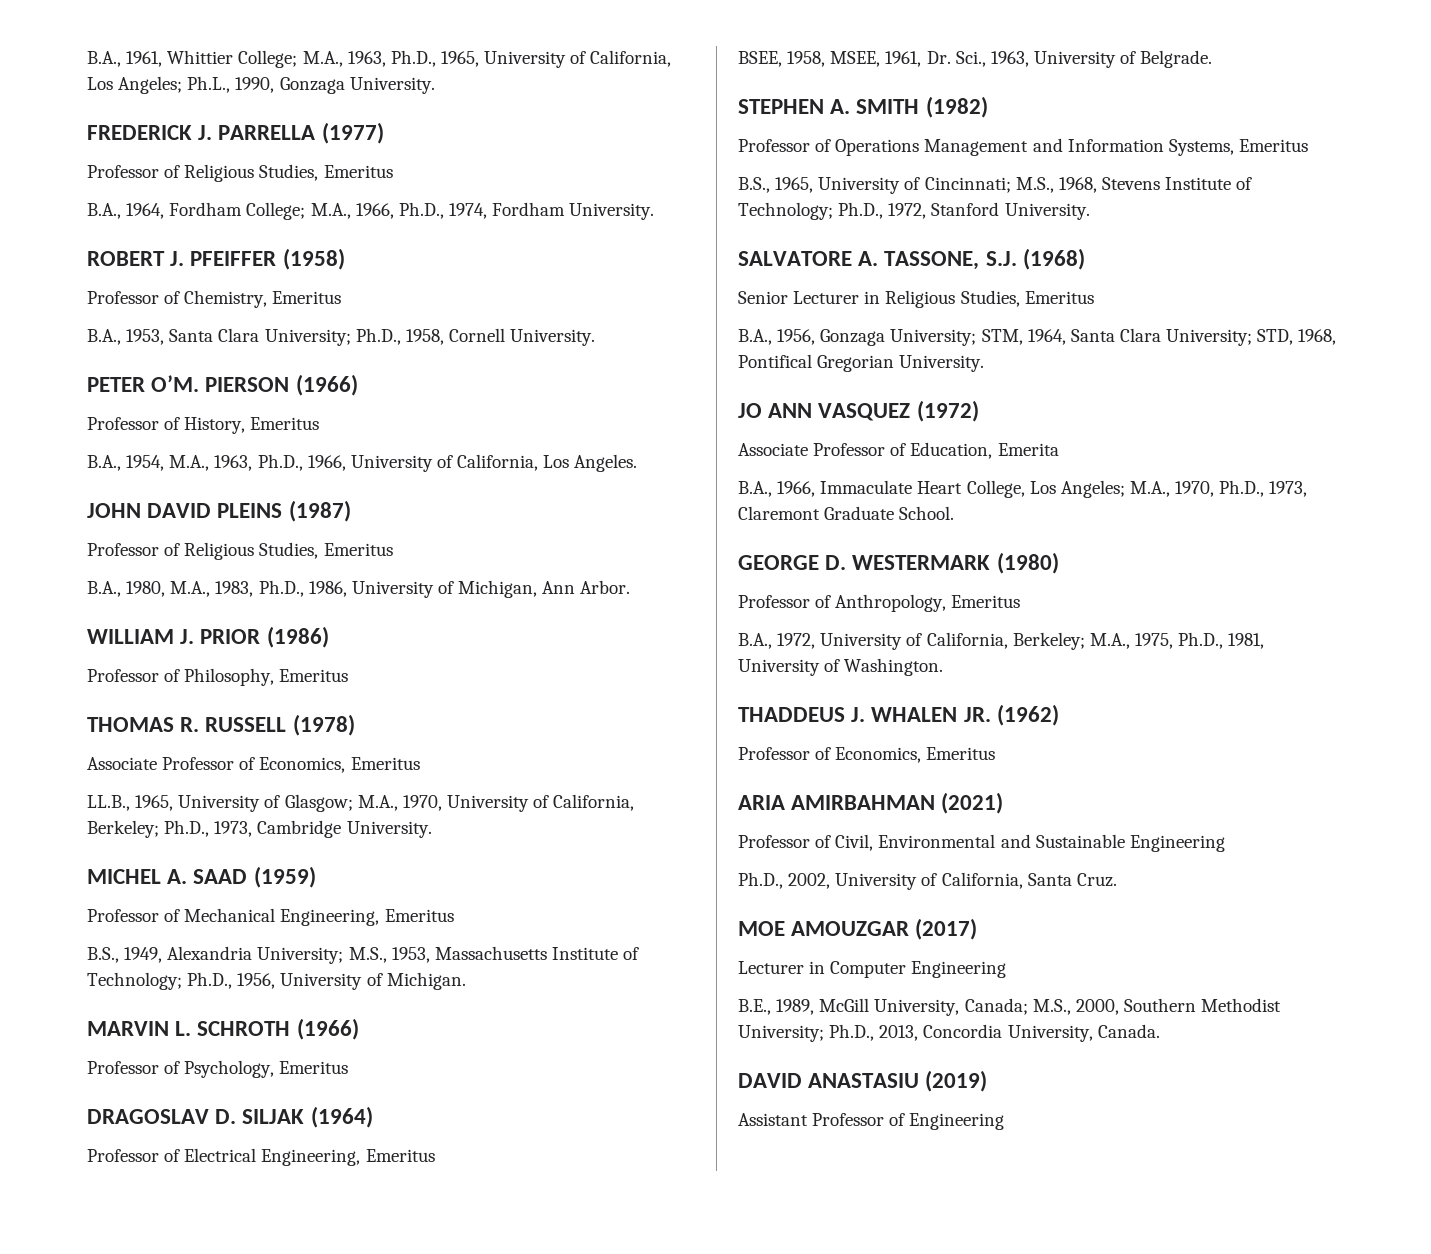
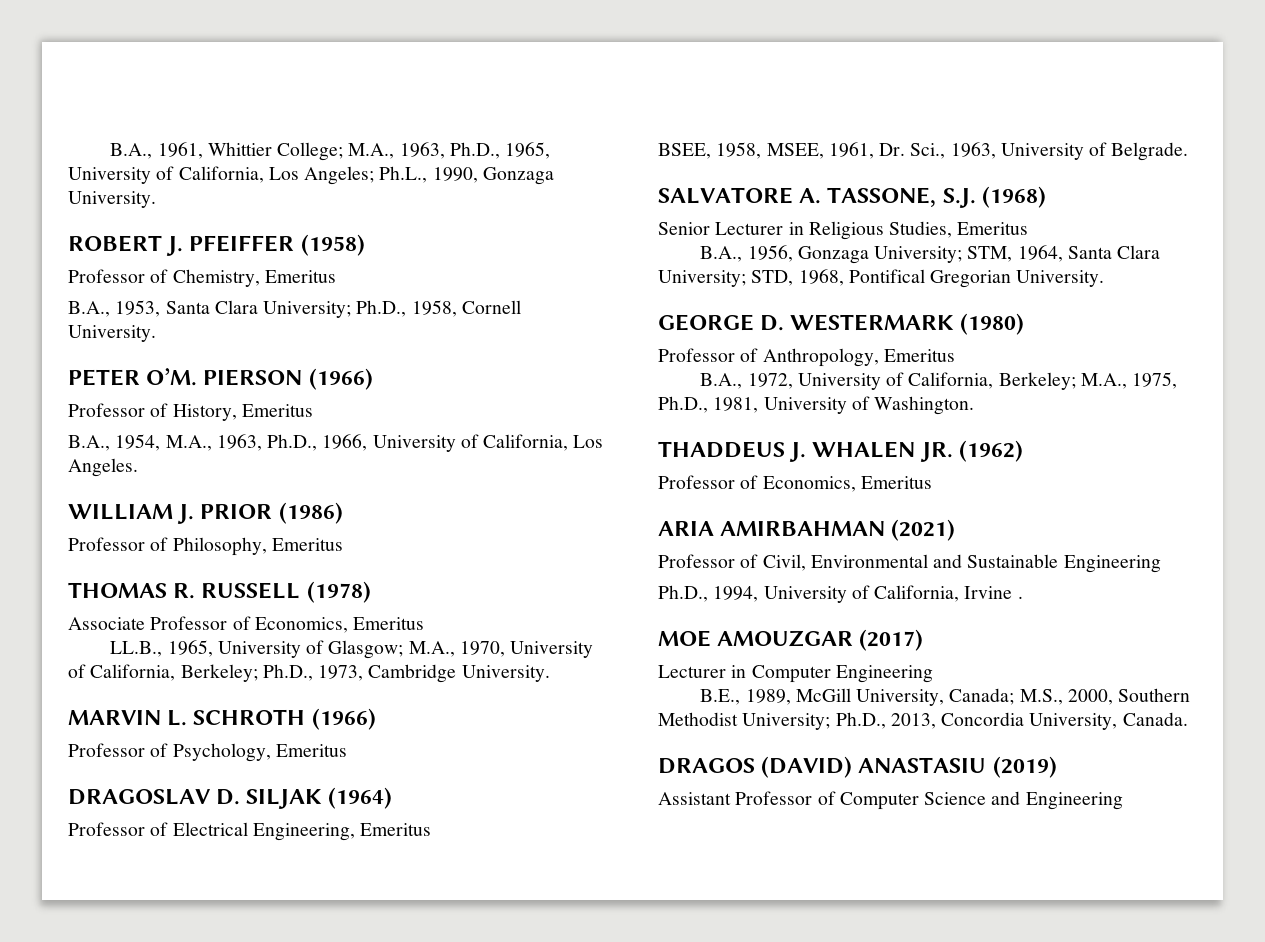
- FREDERICK J. PARRELLA (1977)
- Professor of Religious Studies, Emeritus
- B.A., 1964, Fordham College; M.A., 1966, Ph.D., 1974, Fordham University.
- JOHN DAVID PLEINS (1987)
- Professor of Religious Studies, Emeritus
- B.A., 1980, M.A., 1983, Ph.D., 1986, University of Michigan, Ann Arbor.
- MICHEL A. SAAD (1959)
- Professor of Mechanical Engineering, Emeritus
- B.S., 1949, Alexandria University; M.S., 1953, Massachusetts Institute of Technology; Ph.D., 1956, University of Michigan.
- STEPHEN A. SMITH (1982)
- Professor of Operations Management and Information Systems, Emeritus
- B.S., 1965, University of Cincinnati; M.S., 1968, Stevens Institute of Technology; Ph.D., 1972, Stanford University.
- JO ANN VASQUEZ (1972)
- Associate Professor of Education, Emerita
- B.A., 1966, Immaculate Heart College, Los Angeles; M.A., 1970, Ph.D., 1973, Claremont Graduate School.
- Ph.D., 2002, University of California, Santa Cruz.
+ Ph.D., 1994, University of California, Irvine .
- DAVID ANASTASIU (2019)
+ DRAGOS (DAVID) ANASTASIU (2019)
- Assistant Professor of Engineering
+ Assistant Professor of Computer Science and Engineering

